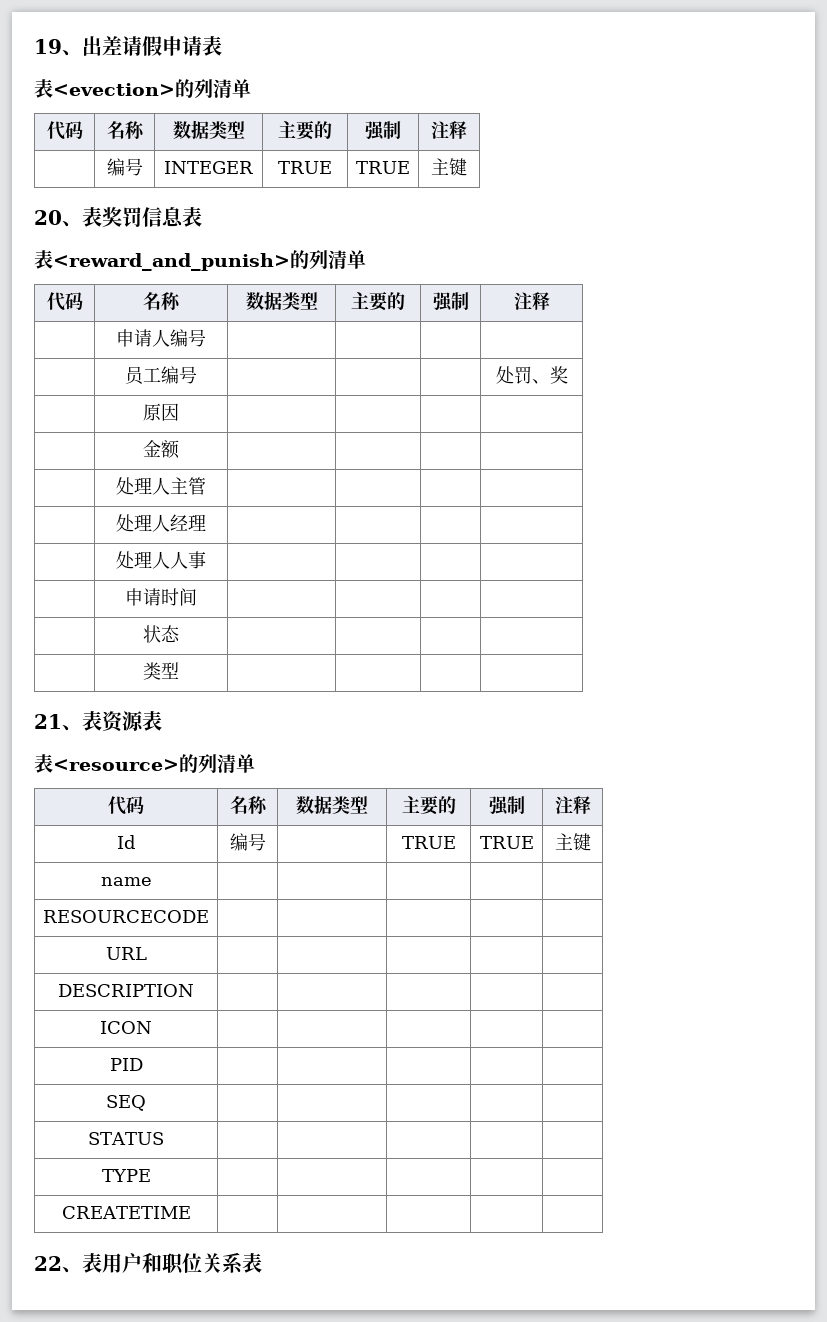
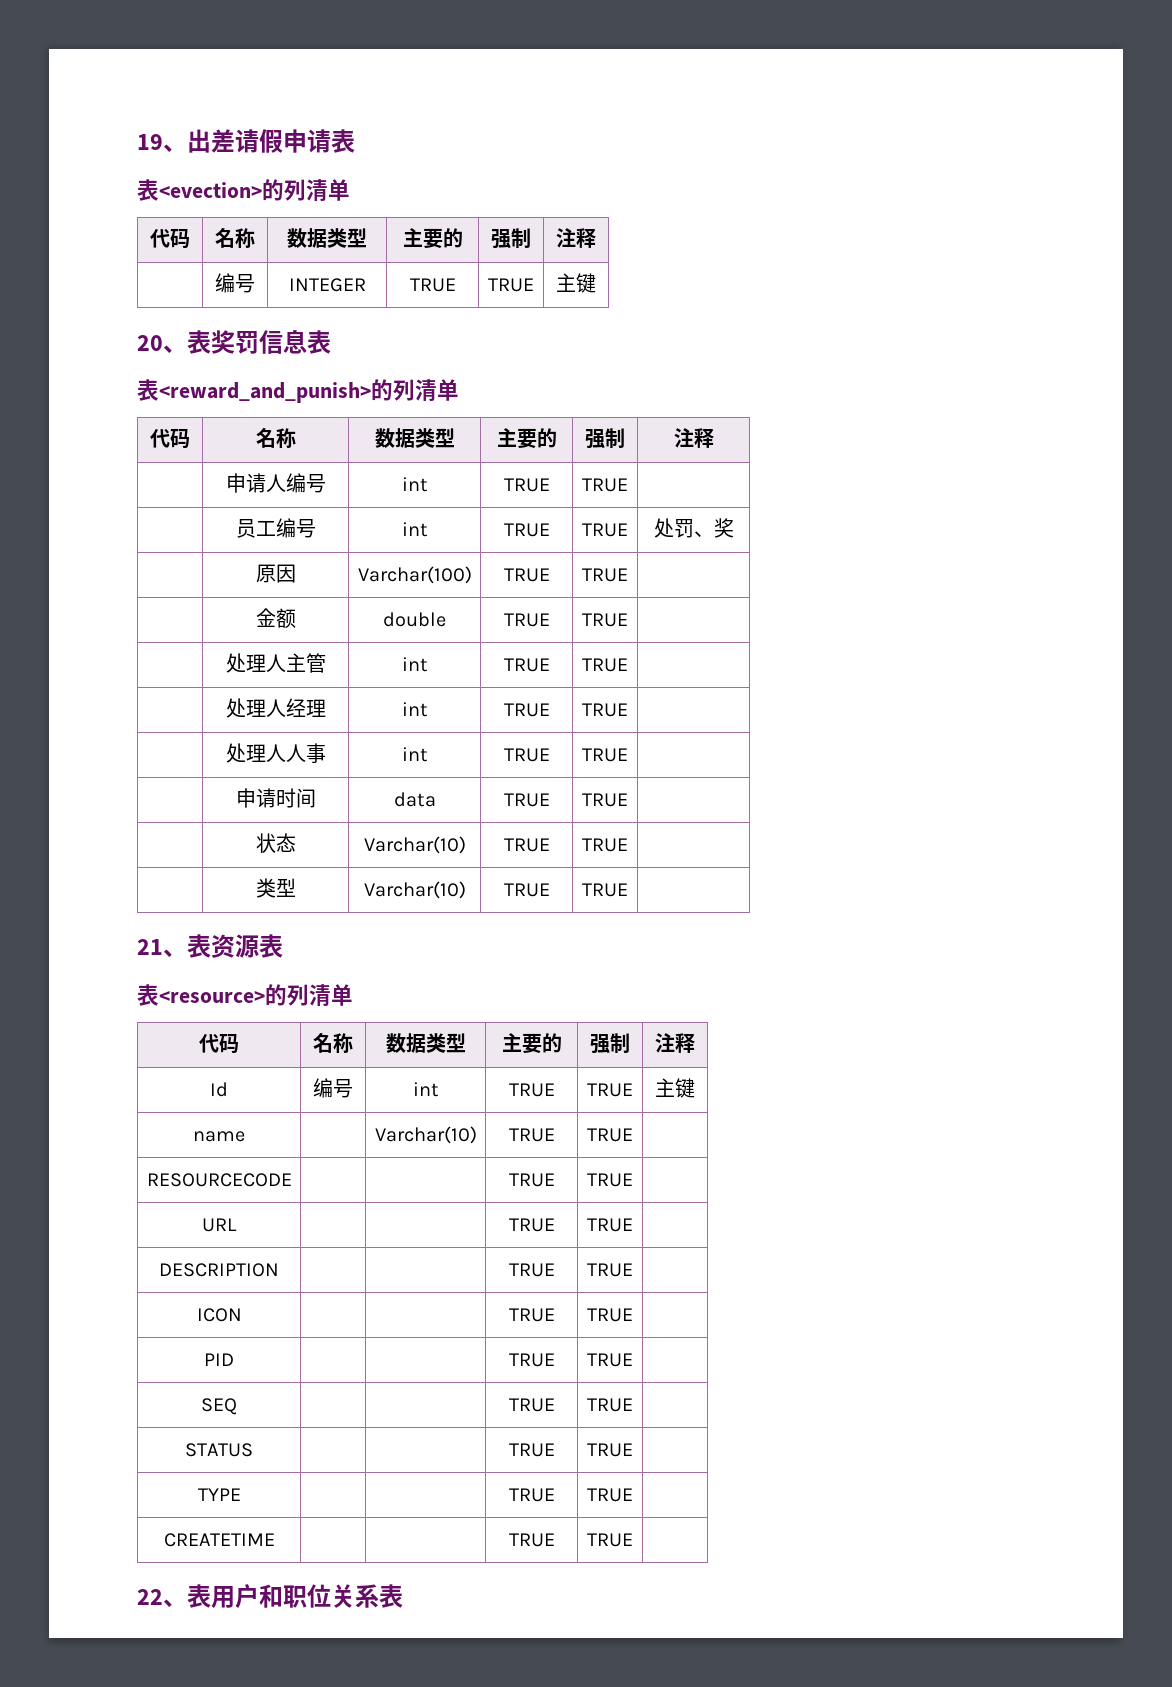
- | 申请人编号 | | | |
+ | 申请人编号 | int | TRUE | TRUE |
- | 员工编号 | | | | 处罚、奖
+ | 员工编号 | int | TRUE | TRUE | 处罚、奖
- | 原因 | | | |
- | 金额 | | | |
+ | 原因 | Varchar(100) | TRUE | TRUE |
+ | 金额 | double | TRUE | TRUE |
- | 处理人主管 | | | |
+ | 处理人主管 | int | TRUE | TRUE |
- | 处理人经理 | | | |
+ | 处理人经理 | int | TRUE | TRUE |
- | 处理人人事 | | | |
+ | 处理人人事 | int | TRUE | TRUE |
- | 申请时间 | | | |
- | 状态 | | | |
- | 类型 | | | |
+ | 申请时间 | data | TRUE | TRUE |
+ | 状态 | Varchar(10) | TRUE | TRUE |
+ | 类型 | Varchar(10) | TRUE | TRUE |
- Id | 编号 | | TRUE | TRUE | 主键
+ Id | 编号 | int | TRUE | TRUE | 主键
- name | | | | |
+ name | | Varchar(10) | TRUE | TRUE |
- RESOURCECODE | | | | |
+ RESOURCECODE | | | TRUE | TRUE |
- URL | | | | |
+ URL | | | TRUE | TRUE |
- DESCRIPTION | | | | |
+ DESCRIPTION | | | TRUE | TRUE |
- ICON | | | | |
+ ICON | | | TRUE | TRUE |
- PID | | | | |
+ PID | | | TRUE | TRUE |
- SEQ | | | | |
+ SEQ | | | TRUE | TRUE |
- STATUS | | | | |
+ STATUS | | | TRUE | TRUE |
- TYPE | | | | |
+ TYPE | | | TRUE | TRUE |
- CREATETIME | | | | |
+ CREATETIME | | | TRUE | TRUE |

